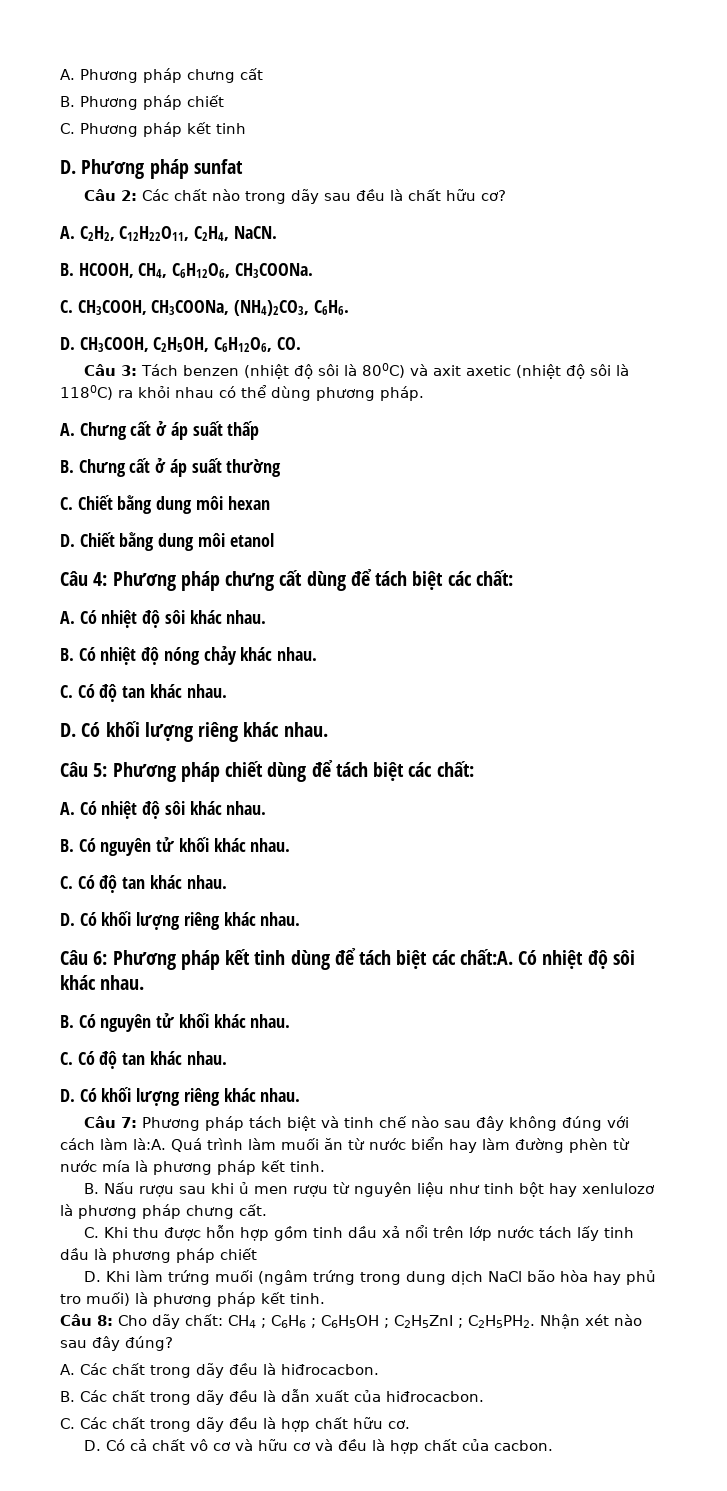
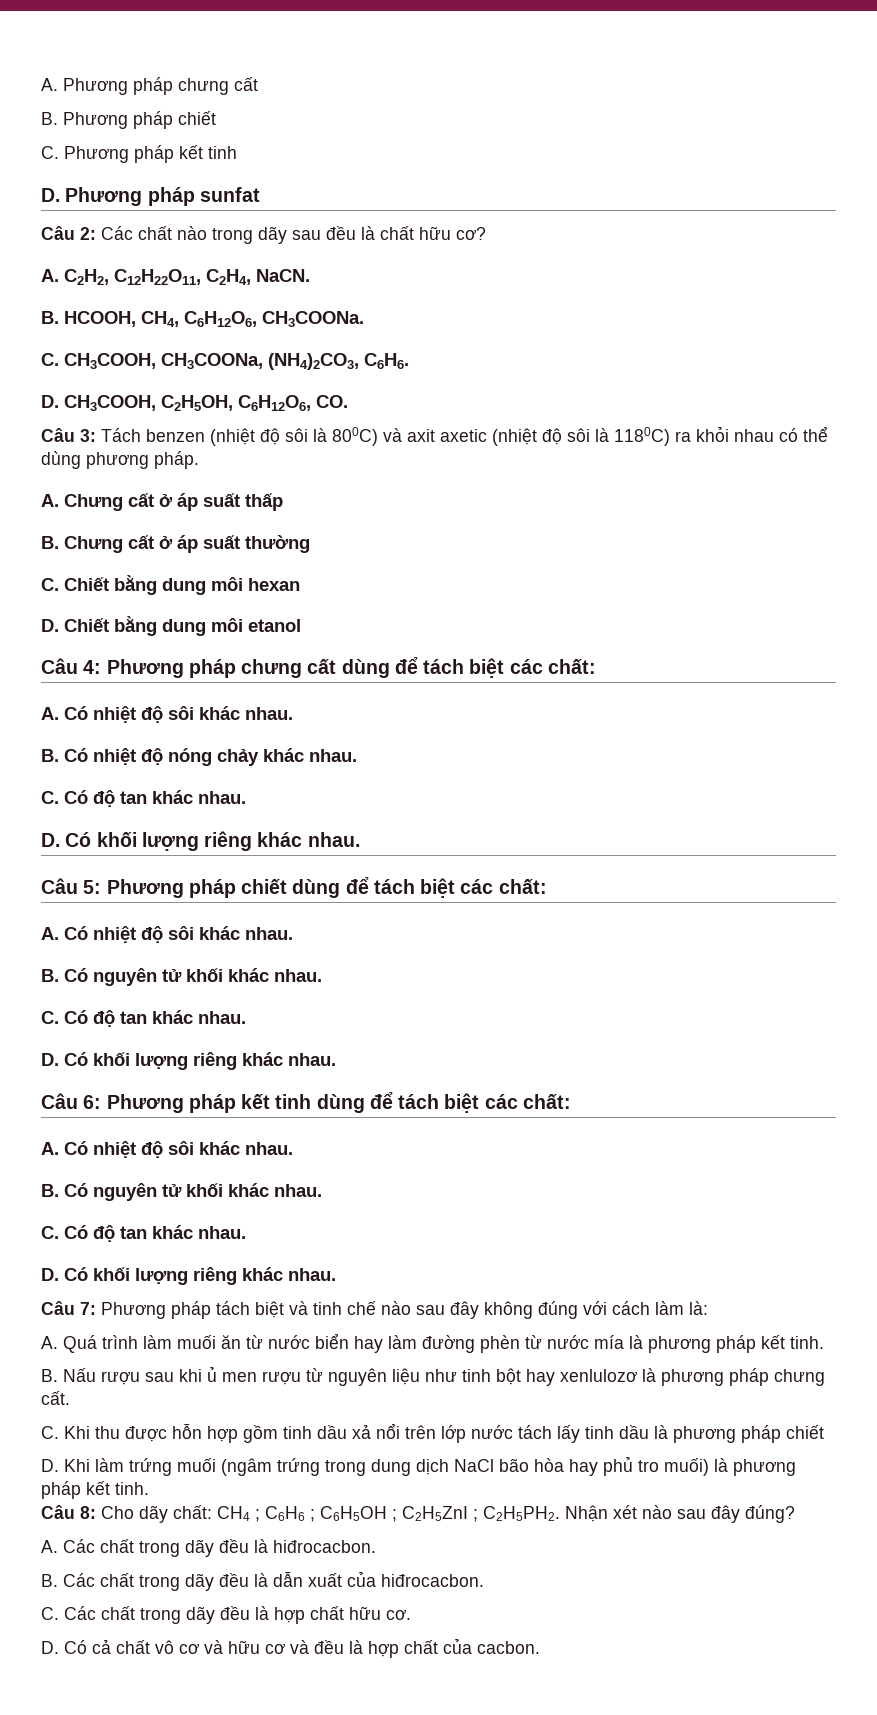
- Câu 6: Phương pháp kết tinh dùng để tách biệt các chất:A. Có nhiệt độ sôi khác nhau.
+ Câu 6: Phương pháp kết tinh dùng để tách biệt các chất:
+ A. Có nhiệt độ sôi khác nhau.
- Câu 7: Phương pháp tách biệt và tinh chế nào sau đây không đúng với cách làm là:A. Quá trình làm muối ăn từ nước biển hay làm đường phèn từ nước mía là phương pháp kết tinh.
+ Câu 7: Phương pháp tách biệt và tinh chế nào sau đây không đúng với cách làm là:
+ A. Quá trình làm muối ăn từ nước biển hay làm đường phèn từ nước mía là phương pháp kết tinh.

